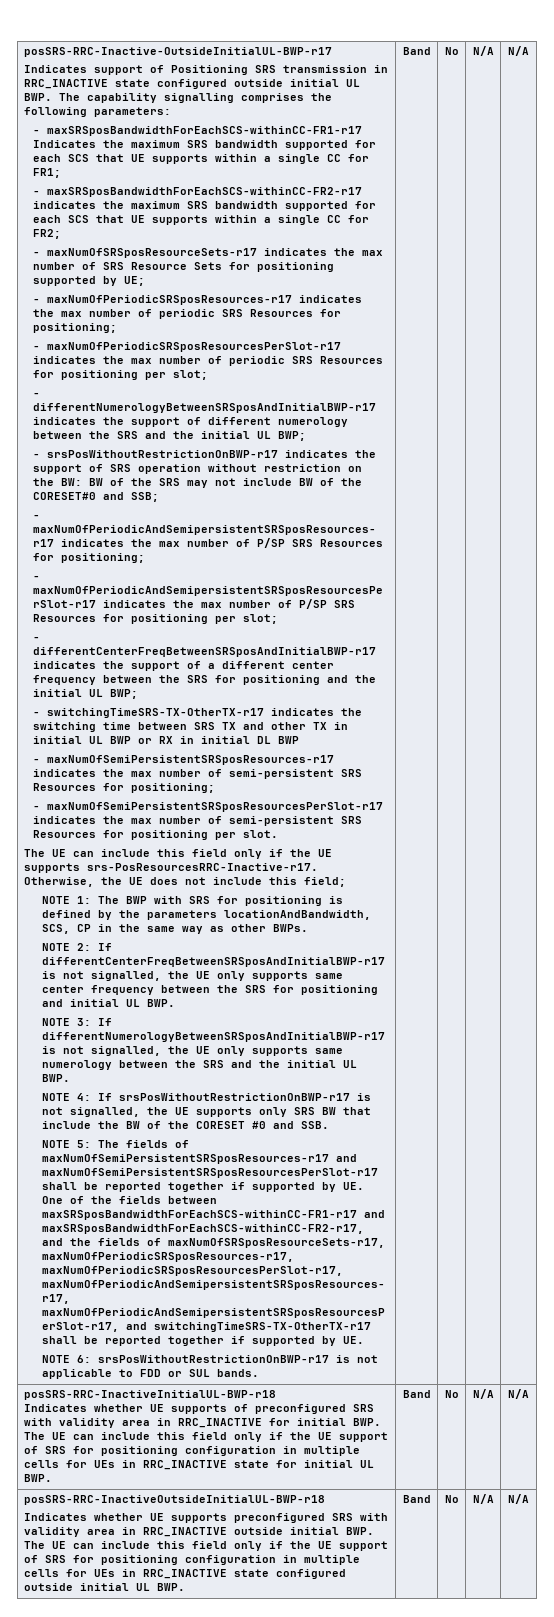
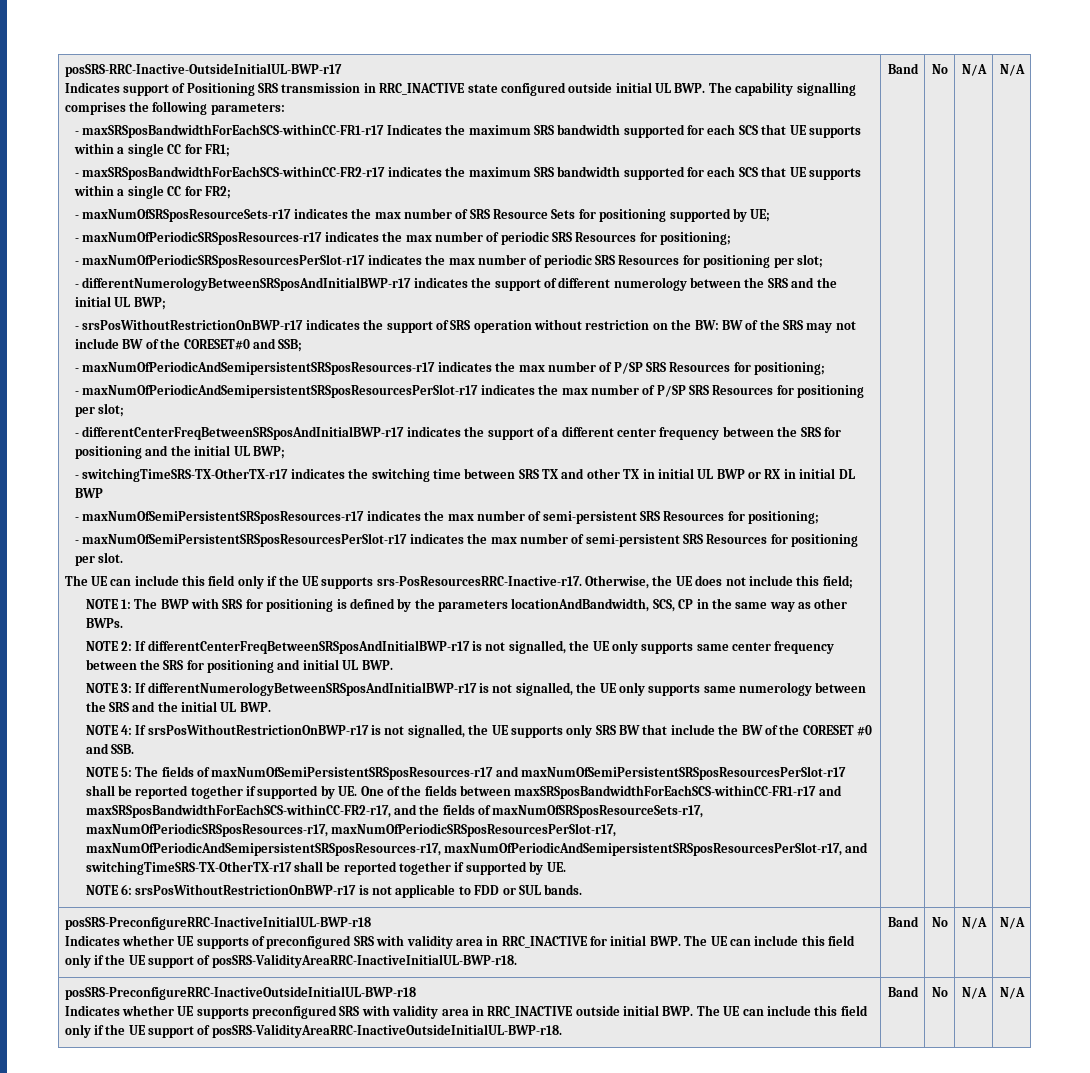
- posSRS-RRC-InactiveInitialUL-BWP-r18
+ posSRS-PreconfigureRRC-InactiveInitialUL-BWP-r18
- Indicates whether UE supports of preconfigured SRS with validity area in RRC_INACTIVE for initial BWP. The UE can include this field only if the UE support of SRS for positioning configuration in multiple cells for UEs in RRC_INACTIVE state for initial UL BWP. | Band | No | N/A | N/A
- posSRS-RRC-InactiveOutsideInitialUL-BWP-r18
- Indicates whether UE supports preconfigured SRS with validity area in RRC_INACTIVE outside initial BWP. The UE can include this field only if the UE support of SRS for positioning configuration in multiple cells for UEs in RRC_INACTIVE state configured outside initial UL BWP. | Band | No | N/A | N/A
+ Indicates whether UE supports of preconfigured SRS with validity area in RRC_INACTIVE for initial BWP. The UE can include this field only if the UE support of posSRS-ValidityAreaRRC-InactiveInitialUL-BWP-r18. | Band | No | N/A | N/A
+ posSRS-PreconfigureRRC-InactiveOutsideInitialUL-BWP-r18
+ Indicates whether UE supports preconfigured SRS with validity area in RRC_INACTIVE outside initial BWP. The UE can include this field only if the UE support of posSRS-ValidityAreaRRC-InactiveOutsideInitialUL-BWP-r18. | Band | No | N/A | N/A

